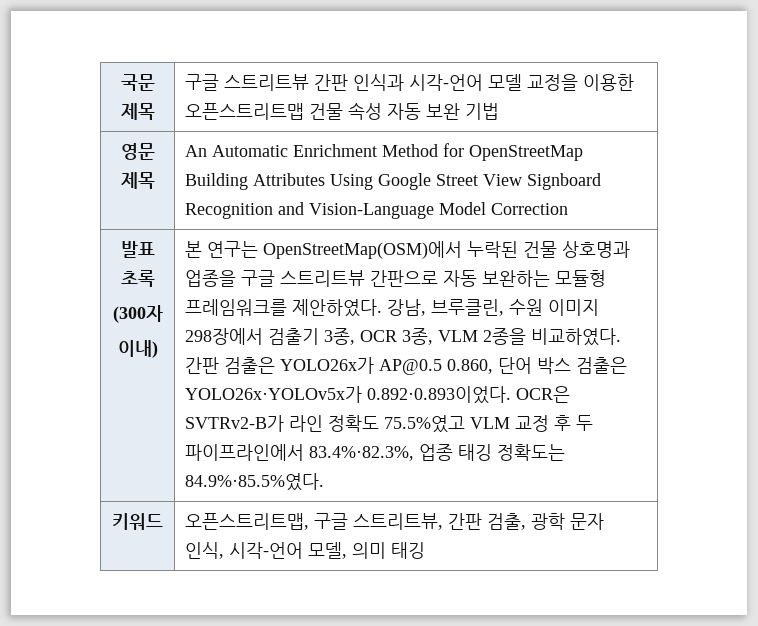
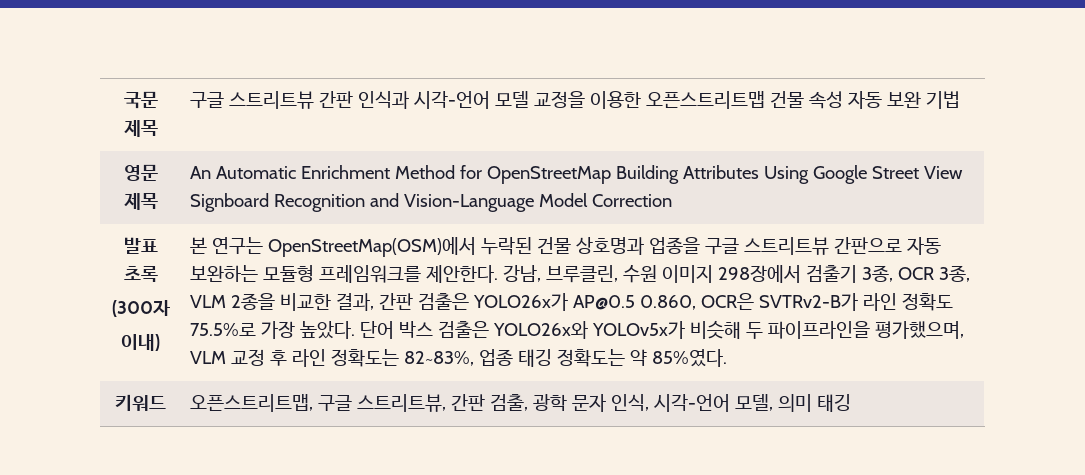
- 본 연구는 OpenStreetMap(OSM)에서 누락된 건물 상호명과 업종을 구글 스트리트뷰 간판으로 자동 보완하는 모듈형 프레임워크를 제안하였다.
+ 본 연구는 OpenStreetMap(OSM)에서 누락된 건물 상호명과 업종을 구글 스트리트뷰 간판으로 자동 보완하는 모듈형 프레임워크를 제안한다.
- 강남, 브루클린, 수원 이미지 298장에서 검출기 3종, OCR 3종, VLM 2종을 비교하였다. 간판 검출은 YOLO26x가 AP@0.5 0.860, 단어 박스 검출은 YOLO26x·YOLOv5x가 0.892·0.893이었다. OCR은 SVTRv2-B가 라인 정확도 75.5%였고 VLM 교정 후 두 파이프라인에서 83.4%·82.3%, 업종 태깅 정확도는 84.9%·85.5%였다.
+ 강남, 브루클린, 수원 이미지 298장에서 검출기 3종, OCR 3종, VLM 2종을 비교한 결과, 간판 검출은 YOLO26x가 AP@0.5 0.860, OCR은 SVTRv2-B가 라인 정확도 75.5%로 가장 높았다. 단어 박스 검출은 YOLO26x와 YOLOv5x가 비슷해 두 파이프라인을 평가했으며, VLM 교정 후 라인 정확도는 82~83%, 업종 태깅 정확도는 약 85%였다.

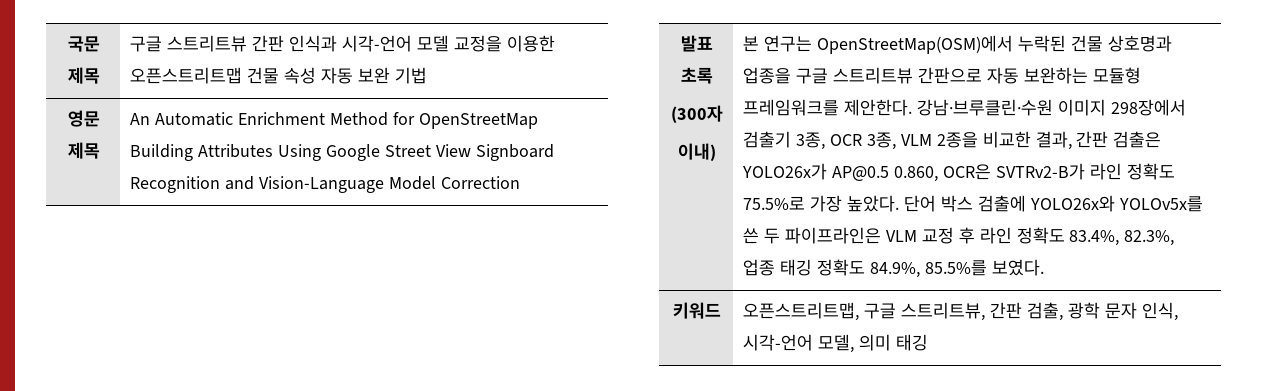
- 강남, 브루클린, 수원 이미지 298장에서 검출기 3종, OCR 3종, VLM 2종을 비교한 결과, 간판 검출은 YOLO26x가 AP@0.5 0.860, OCR은 SVTRv2-B가 라인 정확도 75.5%로 가장 높았다.
+ 강남·브루클린·수원 이미지 298장에서 검출기 3종, OCR 3종, VLM 2종을 비교한 결과, 간판 검출은 YOLO26x가 AP@0.5 0.860, OCR은 SVTRv2-B가 라인 정확도 75.5%로 가장 높았다.
- 단어 박스 검출은 YOLO26x와 YOLOv5x가 비슷해 두 파이프라인을 평가했으며, VLM 교정 후 라인 정확도는 82~83%, 업종 태깅 정확도는 약 85%였다.
+ 단어 박스 검출에 YOLO26x와 YOLOv5x를 쓴 두 파이프라인은 VLM 교정 후 라인 정확도 83.4%, 82.3%, 업종 태깅 정확도 84.9%, 85.5%를 보였다.

